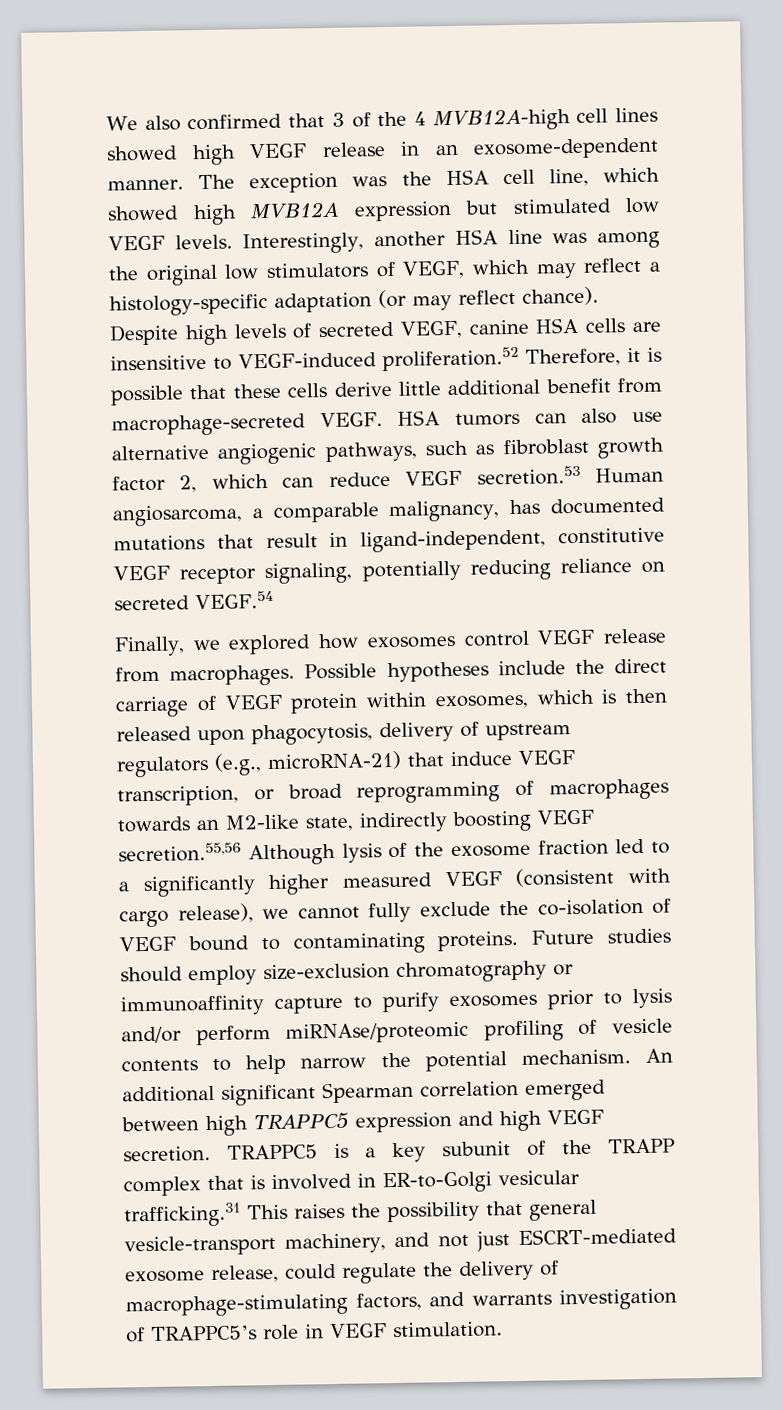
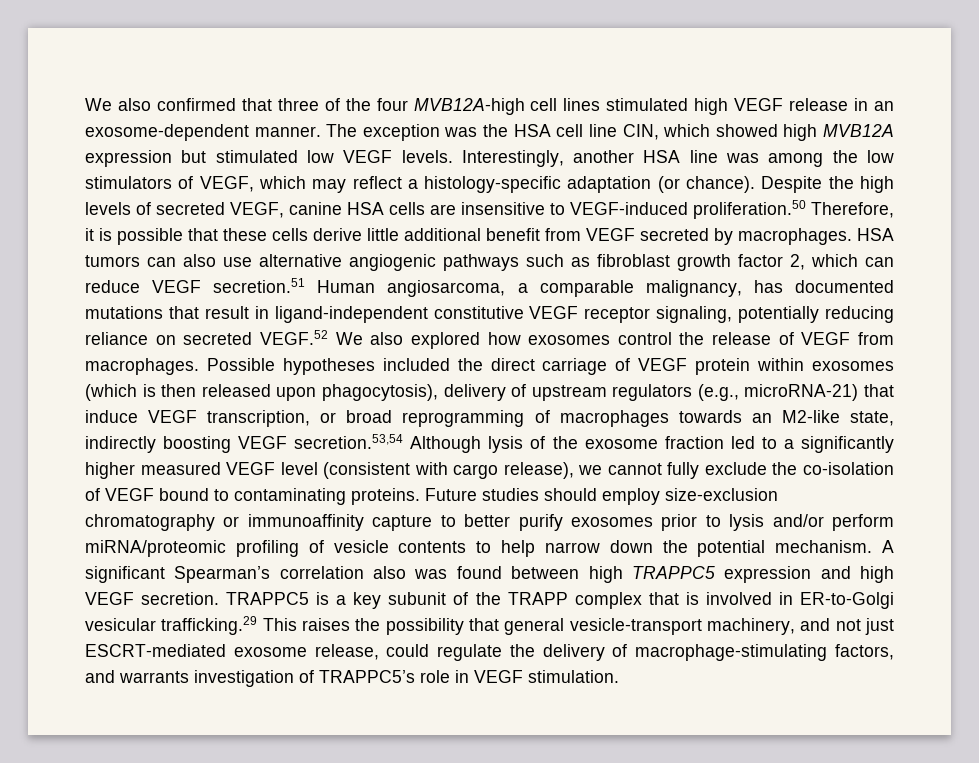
- We also confirmed that 3 of the 4 MVB12A-high cell lines showed high VEGF release in an exosome-dependent manner.
+ We also confirmed that three of the four MVB12A-high cell lines stimulated high VEGF release in an exosome-dependent manner.
- The exception was the HSA cell line, which showed high MVB12A expression but stimulated low VEGF levels.
+ The exception was the HSA cell line CIN, which showed high MVB12A expression but stimulated low VEGF levels.
- Interestingly, another HSA line was among the original low stimulators of VEGF, which may reflect a histology-specific adaptation (or may reflect chance).
+ Interestingly, another HSA line was among the low stimulators of VEGF, which may reflect a histology-specific adaptation (or chance).
- Despite high levels of secreted VEGF, canine HSA cells are insensitive to VEGF-induced proliferation.52 Therefore, it is possible that these cells derive little additional benefit from macrophage-secreted VEGF.
+ Despite the high levels of secreted VEGF, canine HSA cells are insensitive to VEGF-induced proliferation.50 Therefore, it is possible that these cells derive little additional benefit from VEGF secreted by macrophages.
- HSA tumors can also use alternative angiogenic pathways, such as fibroblast growth factor 2, which can reduce VEGF secretion.53 Human angiosarcoma, a comparable malignancy, has documented mutations that result in ligand-independent, constitutive VEGF receptor signaling, potentially reducing reliance on secreted VEGF.54
- Finally, we explored how exosomes control VEGF release from macrophages.
+ HSA tumors can also use alternative angiogenic pathways such as fibroblast growth factor 2, which can reduce VEGF secretion.51 Human angiosarcoma, a comparable malignancy, has documented mutations that result in ligand-independent constitutive VEGF receptor signaling, potentially reducing reliance on secreted VEGF.52 We also explored how exosomes control the release of VEGF from macrophages.
- Possible hypotheses include the direct carriage of VEGF protein within exosomes, which is then released upon phagocytosis, delivery of upstream regulators (e.g., microRNA-21) that induce VEGF transcription, or broad reprogramming of macrophages towards an M2-like state, indirectly boosting VEGF secretion.55,56 Although lysis of the exosome fraction led to a significantly higher measured VEGF (consistent with cargo release), we cannot fully exclude the co-isolation of VEGF bound to contaminating proteins.
+ Possible hypotheses included the direct carriage of VEGF protein within exosomes (which is then released upon phagocytosis), delivery of upstream regulators (e.g., microRNA-21) that induce VEGF transcription, or broad reprogramming of macrophages towards an M2-like state, indirectly boosting VEGF secretion.53,54 Although lysis of the exosome fraction led to a significantly higher measured VEGF level (consistent with cargo release), we cannot fully exclude the co-isolation of VEGF bound to contaminating proteins.
- Future studies should employ size-exclusion chromatography or immunoaffinity capture to purify exosomes prior to lysis and/or perform miRNAse/proteomic profiling of vesicle contents to help narrow the potential mechanism.
+ Future studies should employ size-exclusion chromatography or immunoaffinity capture to better purify exosomes prior to lysis and/or perform miRNA/proteomic profiling of vesicle contents to help narrow down the potential mechanism.
- An additional significant Spearman correlation emerged between high TRAPPC5 expression and high VEGF secretion.
+ A significant Spearman’s correlation also was found between high TRAPPC5 expression and high VEGF secretion.
- TRAPPC5 is a key subunit of the TRAPP complex that is involved in ER-to-Golgi vesicular trafficking.31 This raises the possibility that general vesicle-transport machinery, and not just ESCRT-mediated exosome release, could regulate the delivery of macrophage-stimulating factors, and warrants investigation of TRAPPC5’s role in VEGF stimulation.
+ TRAPPC5 is a key subunit of the TRAPP complex that is involved in ER-to-Golgi vesicular trafficking.29 This raises the possibility that general vesicle-transport machinery, and not just ESCRT-mediated exosome release, could regulate the delivery of macrophage-stimulating factors, and warrants investigation of TRAPPC5’s role in VEGF stimulation.

